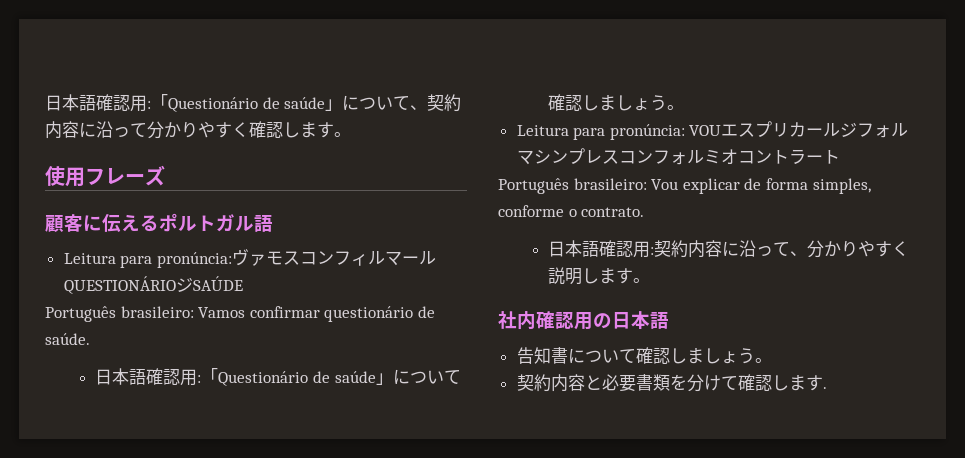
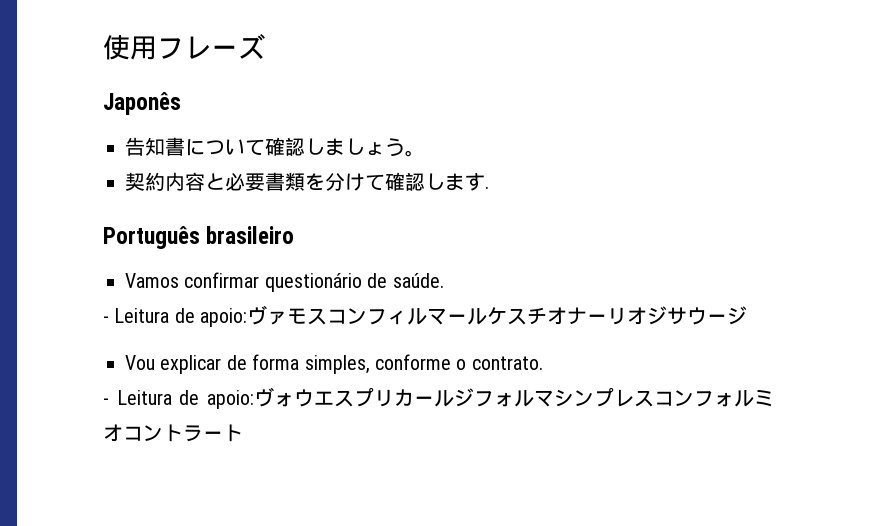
- 日本語確認用:「Questionário de saúde」について、契約内容に沿って分かりやすく確認します。
  使用フレーズ
- 顧客に伝えるポルトガル語
- Leitura para pronúncia:ヴァモスコンフィルマールQUESTIONÁRIOジSAÚDE
- Português brasileiro: Vamos confirmar questionário de saúde.
- 日本語確認用:「Questionário de saúde」について確認しましょう。
- Leitura para pronúncia: VOUエスプリカールジフォルマシンプレスコンフォルミオコントラート
- Português brasileiro: Vou explicar de forma simples, conforme o contrato.
- 日本語確認用:契約内容に沿って、分かりやすく説明します。
- 社内確認用の日本語
+ Japonês
+ Português brasileiro
+ Vamos confirmar questionário de saúde.
+ - Leitura de apoio:ヴァモスコンフィルマールケスチオナーリオジサウージ
+ Vou explicar de forma simples, conforme o contrato.
+ - Leitura de apoio:ヴォウエスプリカールジフォルマシンプレスコンフォルミオコントラート

